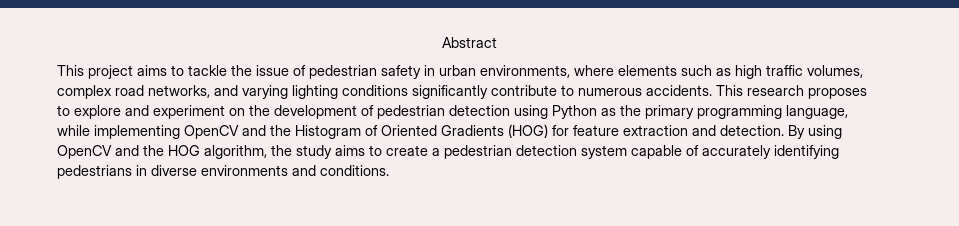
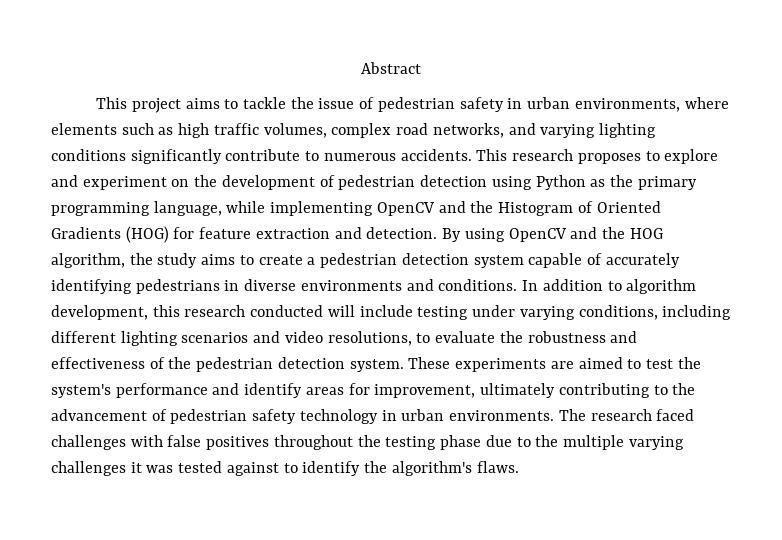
+ In addition to algorithm development, this research conducted will include testing under varying conditions, including different lighting scenarios and video resolutions, to evaluate the robustness and effectiveness of the pedestrian detection system. These experiments are aimed to test the system's performance and identify areas for improvement, ultimately contributing to the advancement of pedestrian safety technology in urban environments. The research faced challenges with false positives throughout the testing phase due to the multiple varying challenges it was tested against to identify the algorithm's flaws.

